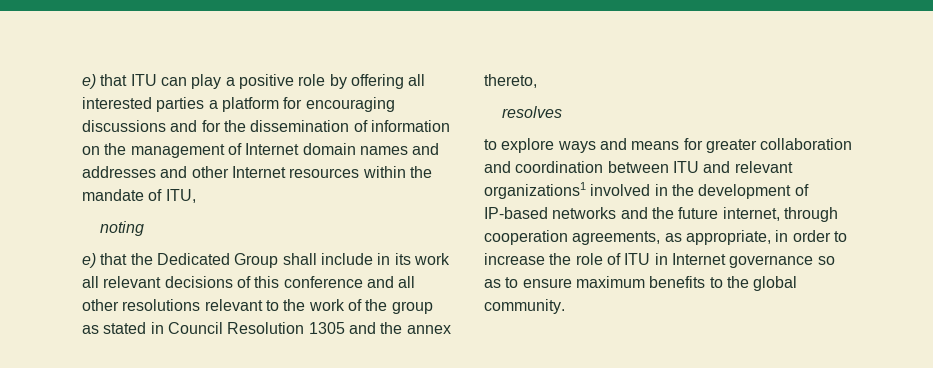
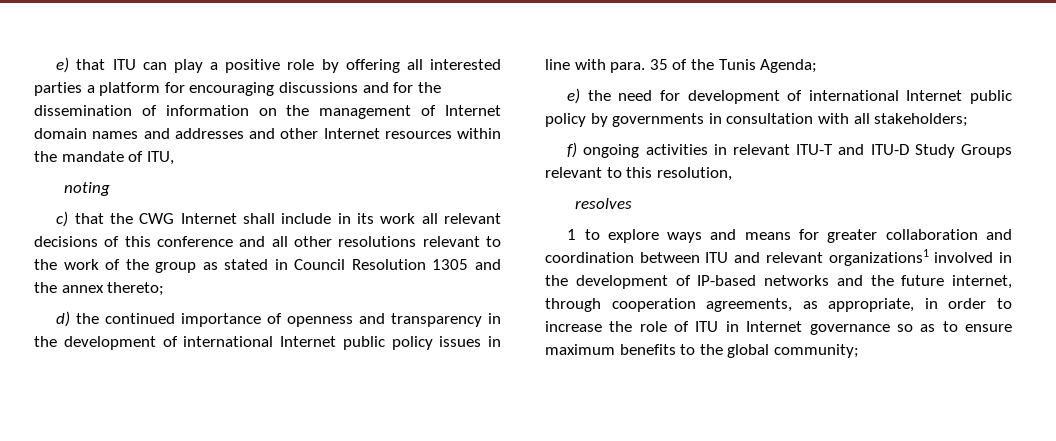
- e) that the Dedicated Group shall include in its work all relevant decisions of this conference and all other resolutions relevant to the work of the group as stated in Council Resolution 1305 and the annex thereto,
+ c) that the CWG Internet shall include in its work all relevant decisions of this conference and all other resolutions relevant to the work of the group as stated in Council Resolution 1305 and the annex thereto;
+ d) the continued importance of openness and transparency in the development of international Internet public policy issues in line with para. 35 of the Tunis Agenda;
+ e) the need for development of international Internet public policy by governments in consultation with all stakeholders;
+ f) ongoing activities in relevant ITU-T and ITU-D Study Groups relevant to this resolution,
- to explore ways and means for greater collaboration and coordination between ITU and relevant organizations1 involved in the development of IP-based networks and the future internet, through cooperation agreements, as appropriate, in order to increase the role of ITU in Internet governance so as to ensure maximum benefits to the global community.
+ 1 to explore ways and means for greater collaboration and coordination between ITU and relevant organizations1 involved in the development of IP-based networks and the future internet, through cooperation agreements, as appropriate, in order to increase the role of ITU in Internet governance so as to ensure maximum benefits to the global community;

